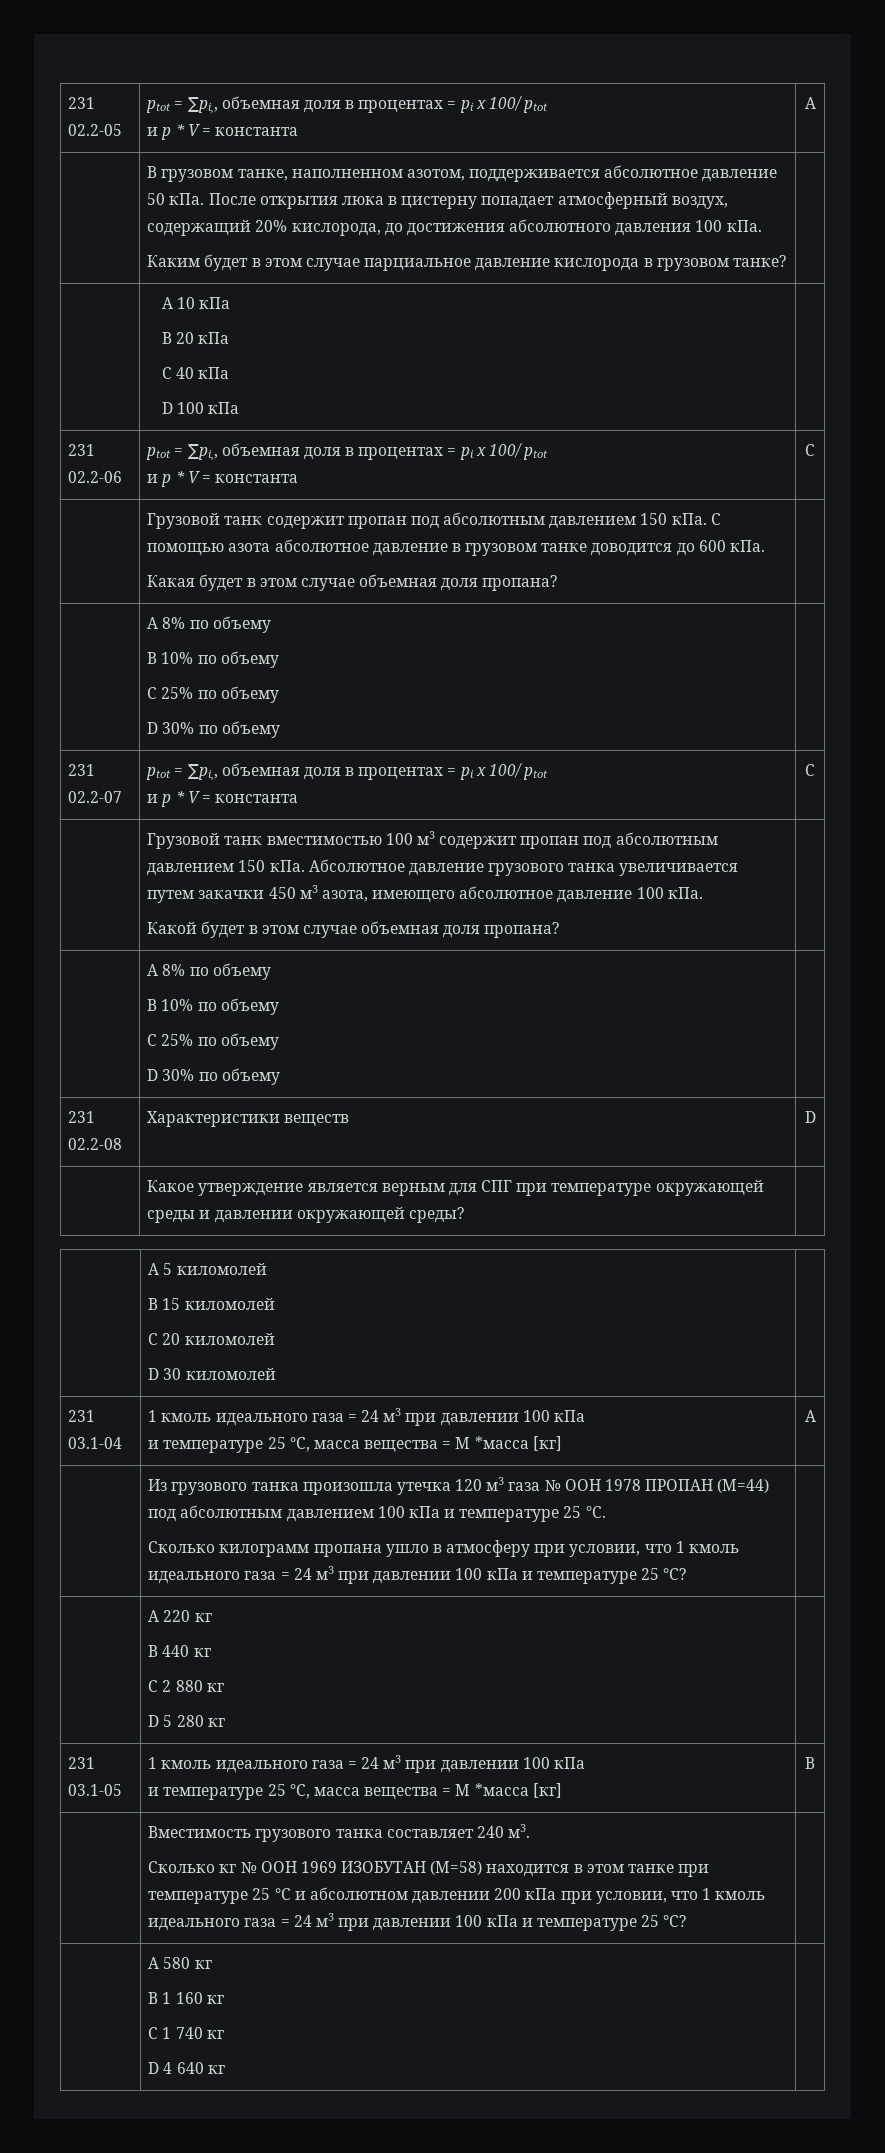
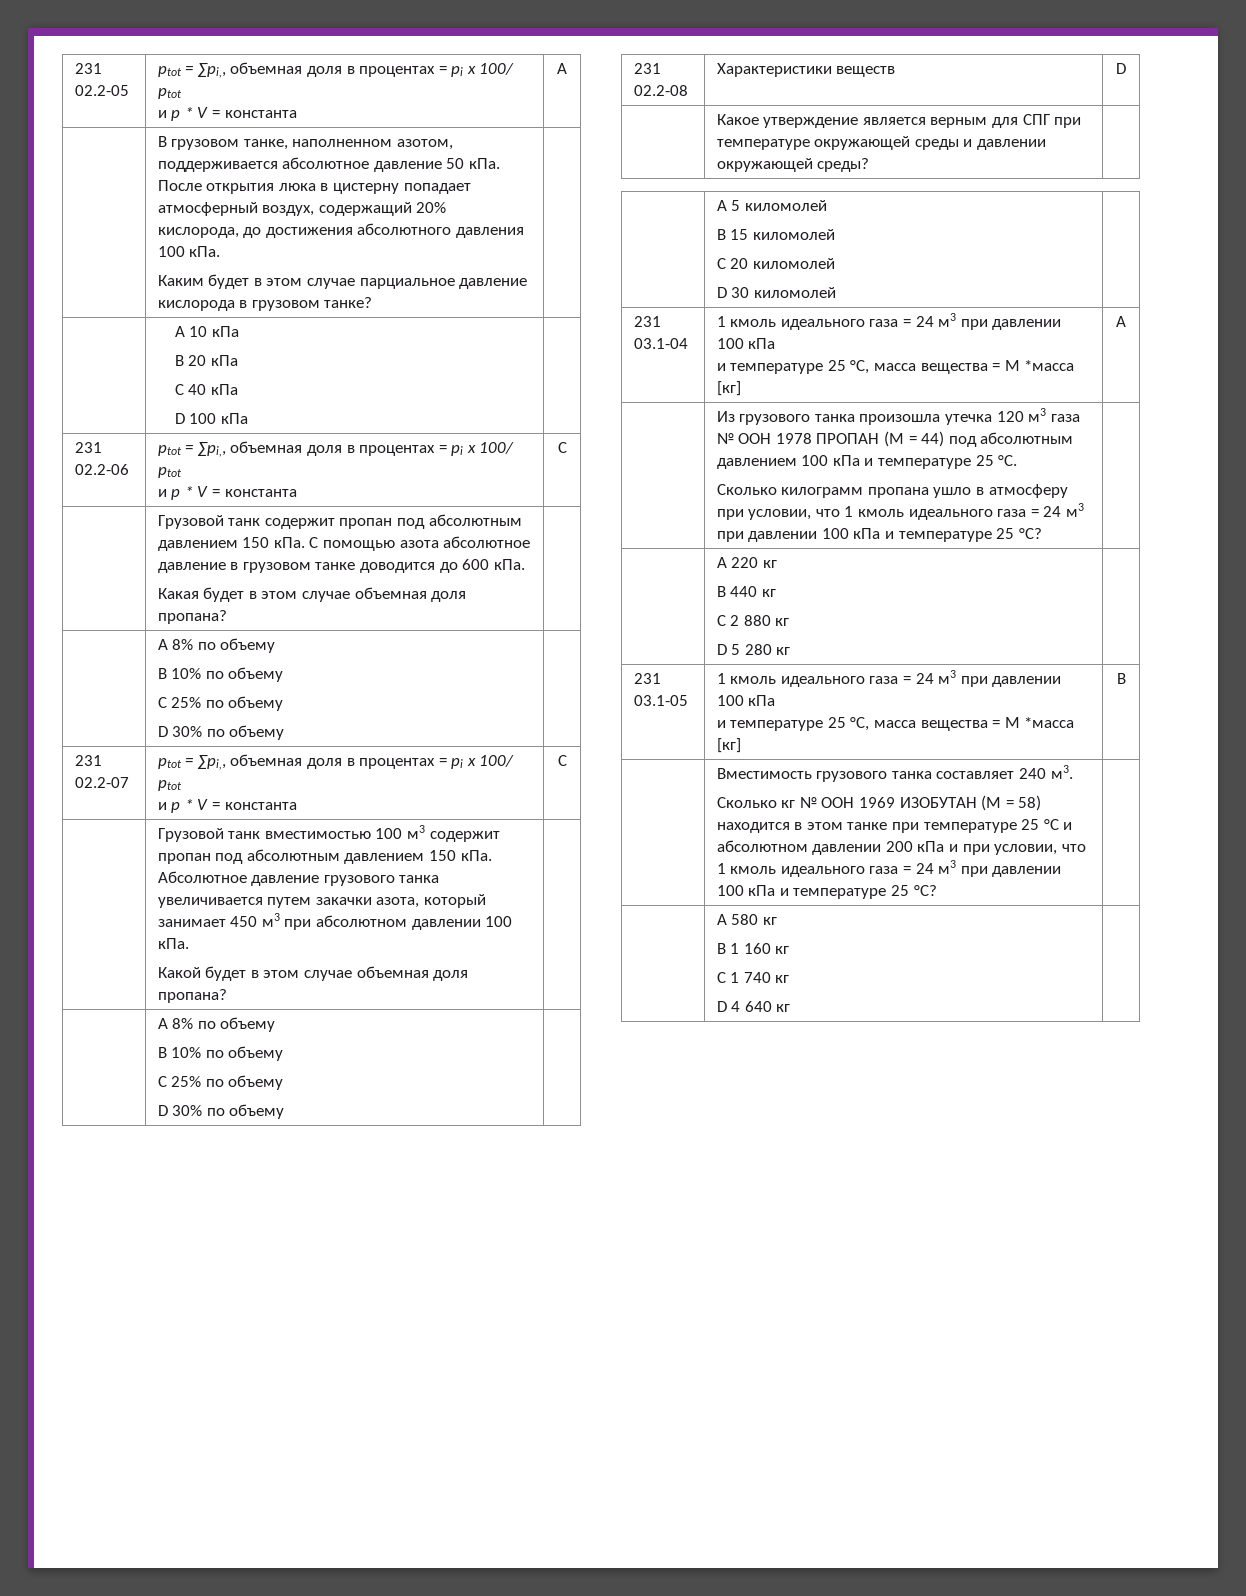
- | Грузовой танк вместимостью 100 м3 содержит пропан под абсолютным давлением 150 кПа. Абсолютное давление грузового танка увеличивается путем закачки 450 м3 азота, имеющего абсолютное давление 100 кПа.
+ | Грузовой танк вместимостью 100 м3 содержит пропан под абсолютным давлением 150 кПа. Абсолютное давление грузового танка увеличивается путем закачки азота, который занимает 450 м3 при абсолютном давлении 100 кПа.
- Из грузового танка произошла утечка 120 м3 газа № ООН 1978 ПРОПАН (M=44) под абсолютным давлением 100 кПа и температуре 25 °C.
+ Из грузового танка произошла утечка 120 м3 газа № ООН 1978 ПРОПАН (M = 44) под абсолютным давлением 100 кПа и температуре 25 °C.
- Сколько кг № ООН 1969 ИЗОБУТАН (M=58) находится в этом танке при температуре 25 °C и абсолютном давлении 200 кПа при условии, что 1 кмоль идеального газа = 24 м3 при давлении 100 кПа и температуре 25 °C?
+ Сколько кг № ООН 1969 ИЗОБУТАН (M = 58) находится в этом танке при температуре 25 °C и абсолютном давлении 200 кПа и при условии, что 1 кмоль идеального газа = 24 м3 при давлении 100 кПа и температуре 25 °C?

